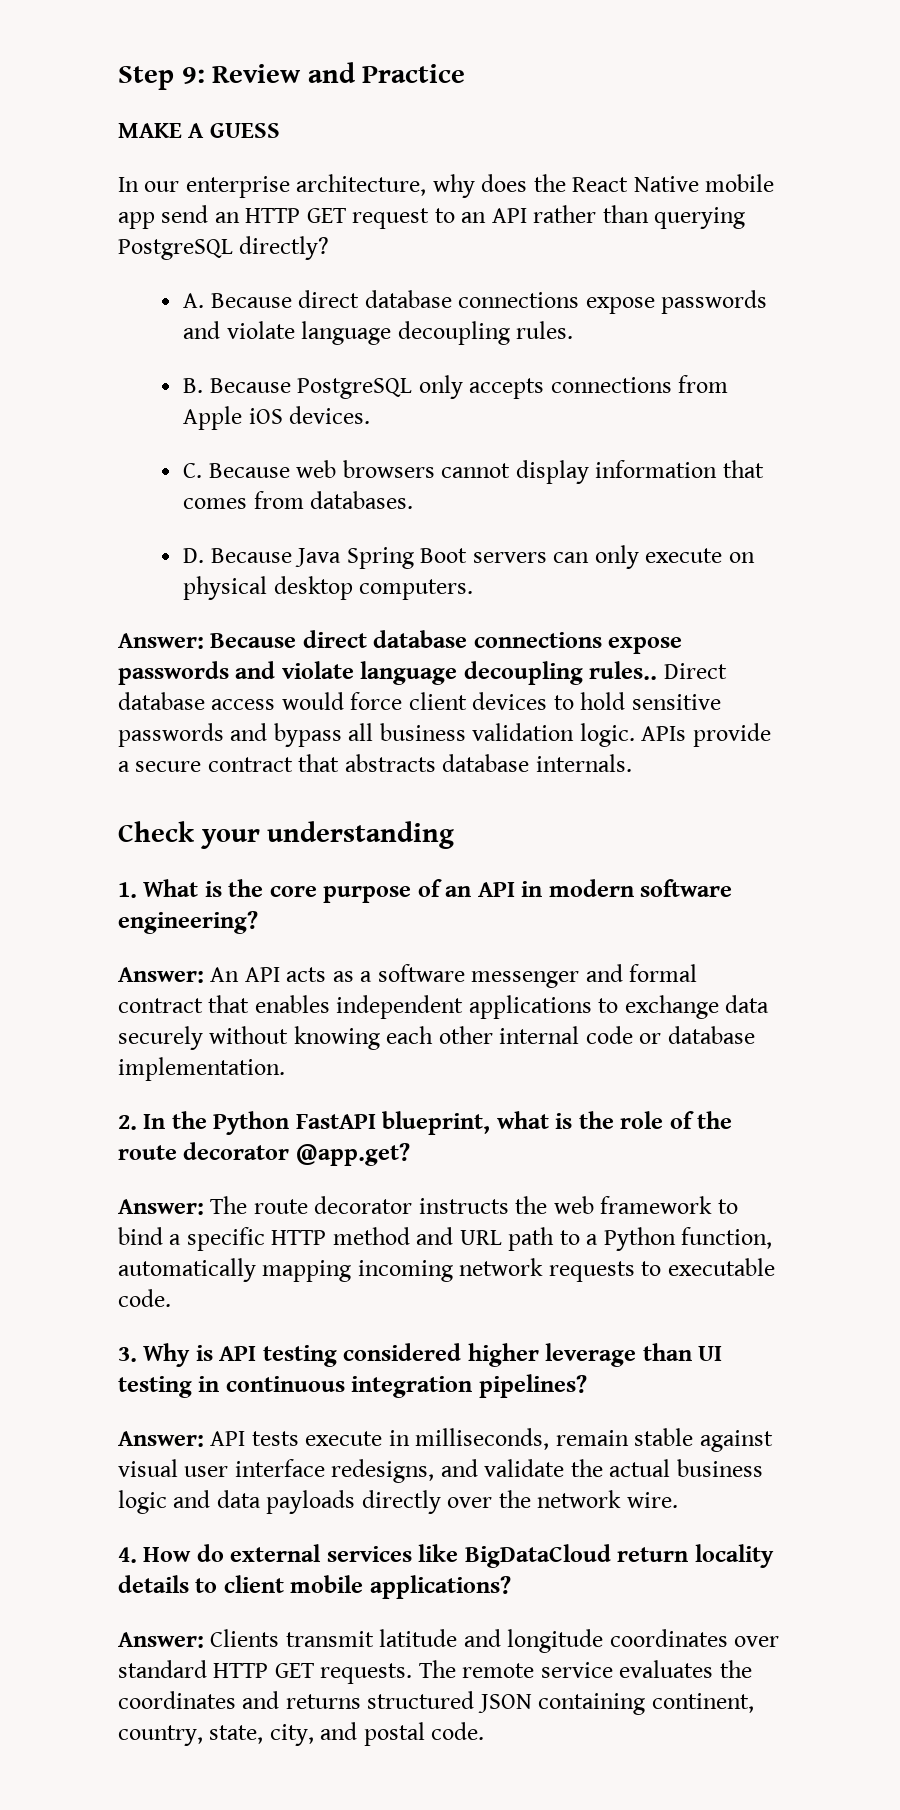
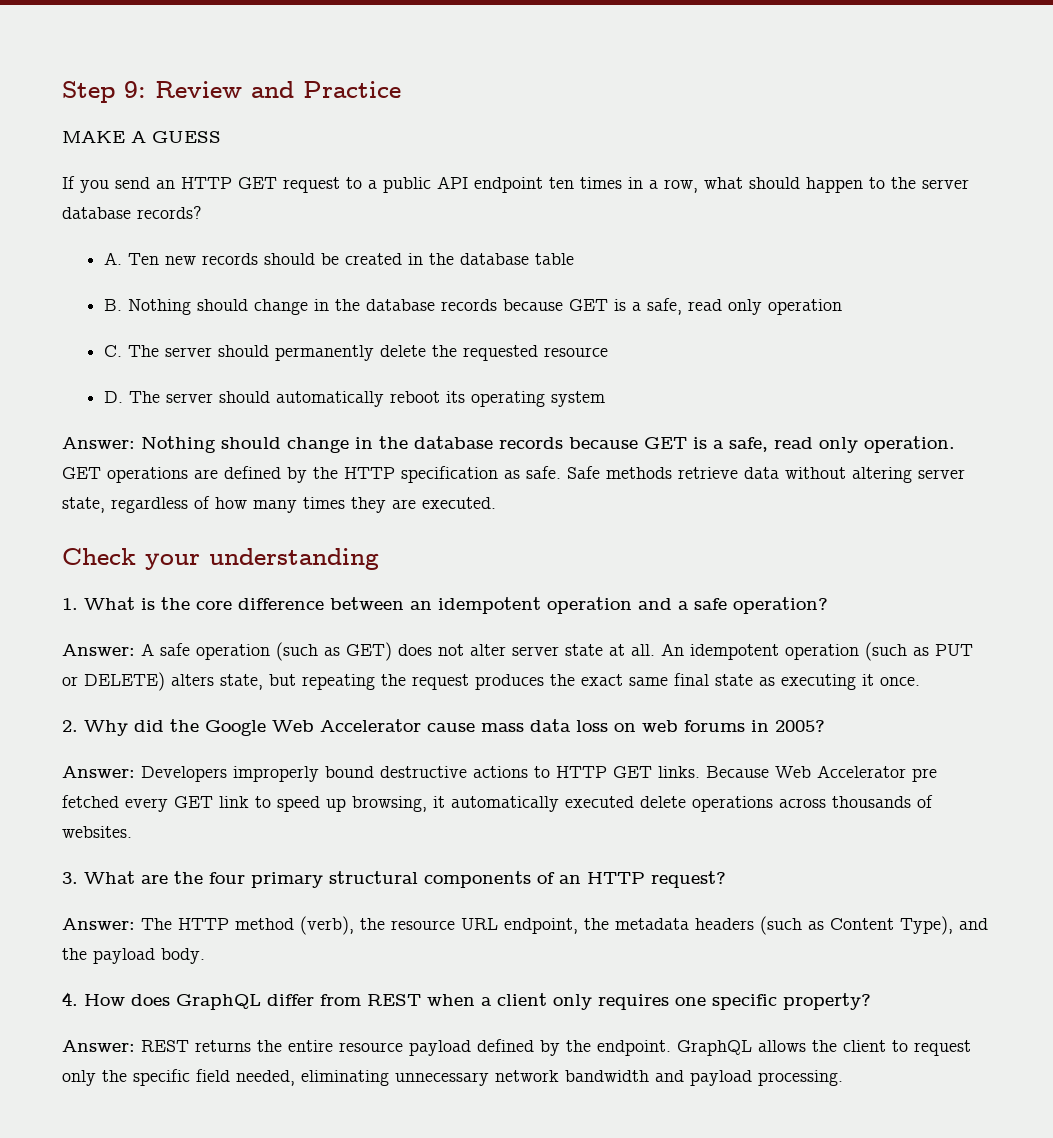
- In our enterprise architecture, why does the React Native mobile app send an HTTP GET request to an API rather than querying PostgreSQL directly?
- A. Because direct database connections expose passwords and violate language decoupling rules.
- B. Because PostgreSQL only accepts connections from Apple iOS devices.
- C. Because web browsers cannot display information that comes from databases.
- D. Because Java Spring Boot servers can only execute on physical desktop computers.
- Answer: Because direct database connections expose passwords and violate language decoupling rules.. Direct database access would force client devices to hold sensitive passwords and bypass all business validation logic. APIs provide a secure contract that abstracts database internals.
+ If you send an HTTP GET request to a public API endpoint ten times in a row, what should happen to the server database records?
+ A. Ten new records should be created in the database table
+ B. Nothing should change in the database records because GET is a safe, read only operation
+ C. The server should permanently delete the requested resource
+ D. The server should automatically reboot its operating system
+ Answer: Nothing should change in the database records because GET is a safe, read only operation. GET operations are defined by the HTTP specification as safe. Safe methods retrieve data without altering server state, regardless of how many times they are executed.
- 1. What is the core purpose of an API in modern software engineering?
- Answer: An API acts as a software messenger and formal contract that enables independent applications to exchange data securely without knowing each other internal code or database implementation.
- 2. In the Python FastAPI blueprint, what is the role of the route decorator @app.get?
- Answer: The route decorator instructs the web framework to bind a specific HTTP method and URL path to a Python function, automatically mapping incoming network requests to executable code.
- 3. Why is API testing considered higher leverage than UI testing in continuous integration pipelines?
- Answer: API tests execute in milliseconds, remain stable against visual user interface redesigns, and validate the actual business logic and data payloads directly over the network wire.
- 4. How do external services like BigDataCloud return locality details to client mobile applications?
- Answer: Clients transmit latitude and longitude coordinates over standard HTTP GET requests. The remote service evaluates the coordinates and returns structured JSON containing continent, country, state, city, and postal code.
+ 1. What is the core difference between an idempotent operation and a safe operation?
+ Answer: A safe operation (such as GET) does not alter server state at all. An idempotent operation (such as PUT or DELETE) alters state, but repeating the request produces the exact same final state as executing it once.
+ 2. Why did the Google Web Accelerator cause mass data loss on web forums in 2005?
+ Answer: Developers improperly bound destructive actions to HTTP GET links. Because Web Accelerator pre fetched every GET link to speed up browsing, it automatically executed delete operations across thousands of websites.
+ 3. What are the four primary structural components of an HTTP request?
+ Answer: The HTTP method (verb), the resource URL endpoint, the metadata headers (such as Content Type), and the payload body.
+ 4. How does GraphQL differ from REST when a client only requires one specific property?
+ Answer: REST returns the entire resource payload defined by the endpoint. GraphQL allows the client to request only the specific field needed, eliminating unnecessary network bandwidth and payload processing.

